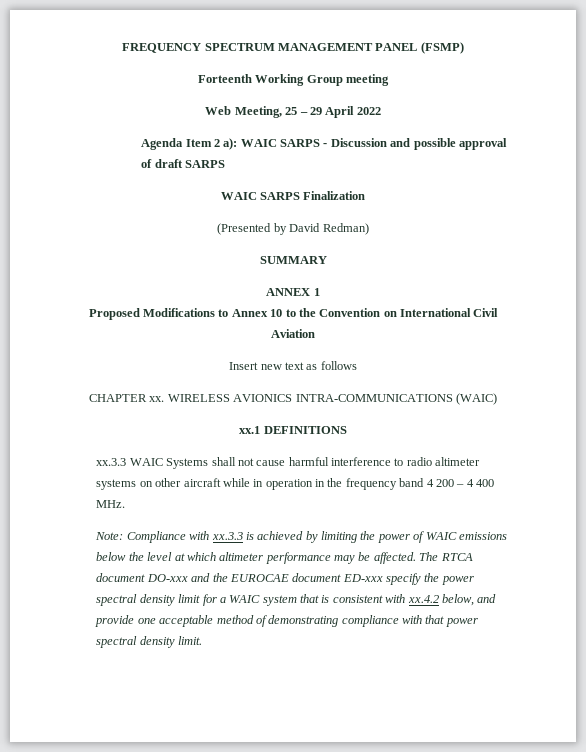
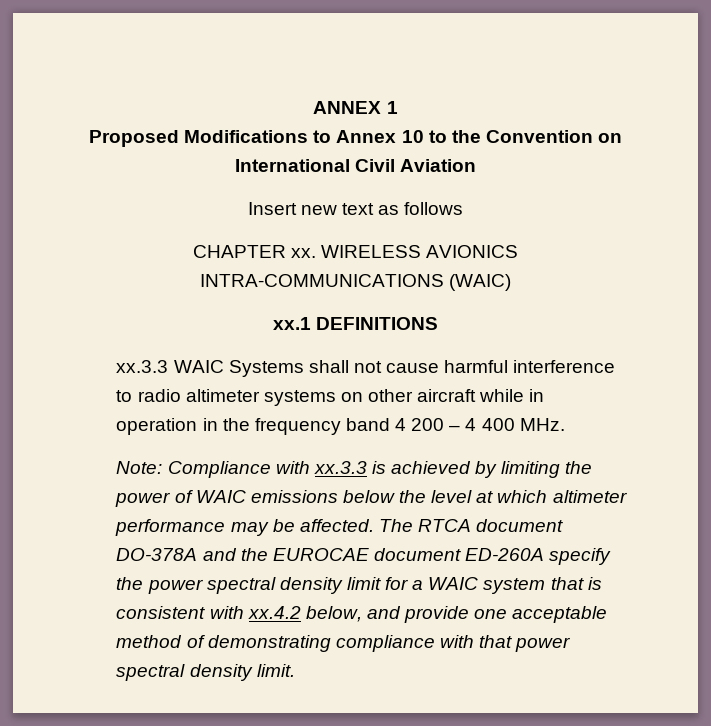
- FREQUENCY SPECTRUM MANAGEMENT PANEL (FSMP)
- Forteenth Working Group meeting
- Web Meeting, 25 – 29 April 2022
- Agenda Item 2 a): WAIC SARPS - Discussion and possible approval of draft SARPS
- WAIC SARPS Finalization
- (Presented by David Redman)
- SUMMARY
- The RTCA document DO-xxx and the EUROCAE document ED-xxx specify the power spectral density limit for a WAIC system that is consistent with xx.4.2 below, and provide one acceptable method of demonstrating compliance with that power spectral density limit.
+ The RTCA document DO-378A and the EUROCAE document ED-260A specify the power spectral density limit for a WAIC system that is consistent with xx.4.2 below, and provide one acceptable method of demonstrating compliance with that power spectral density limit.

